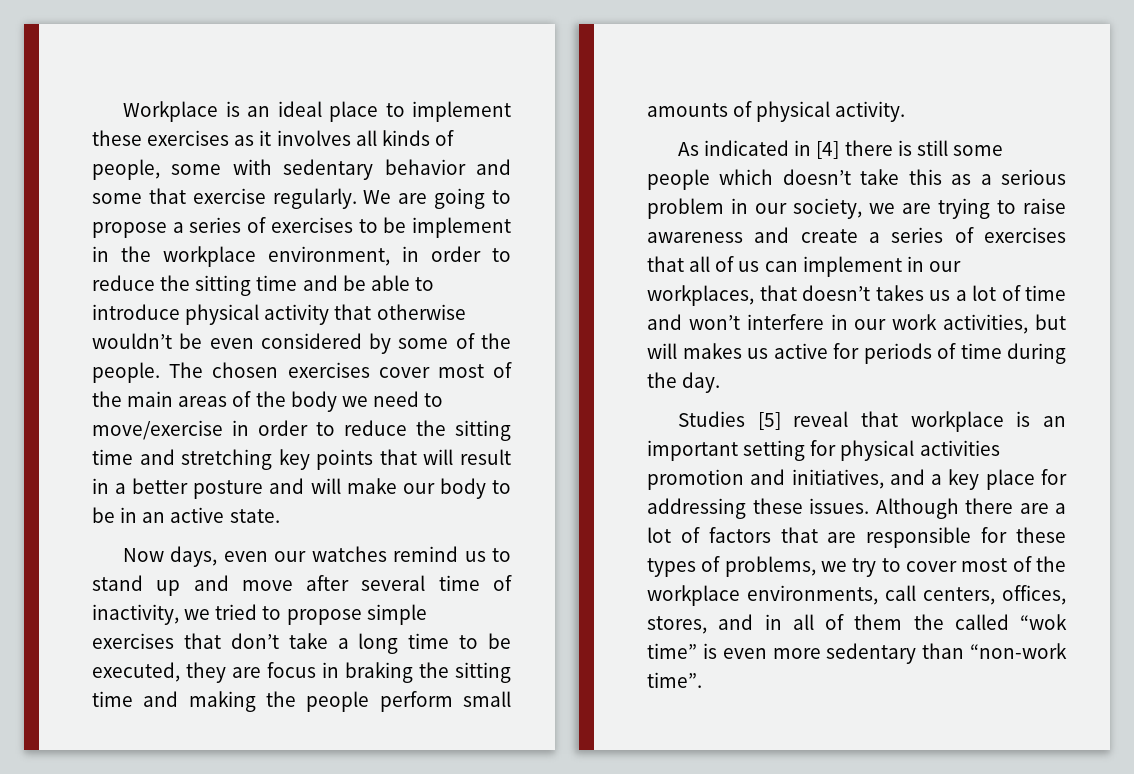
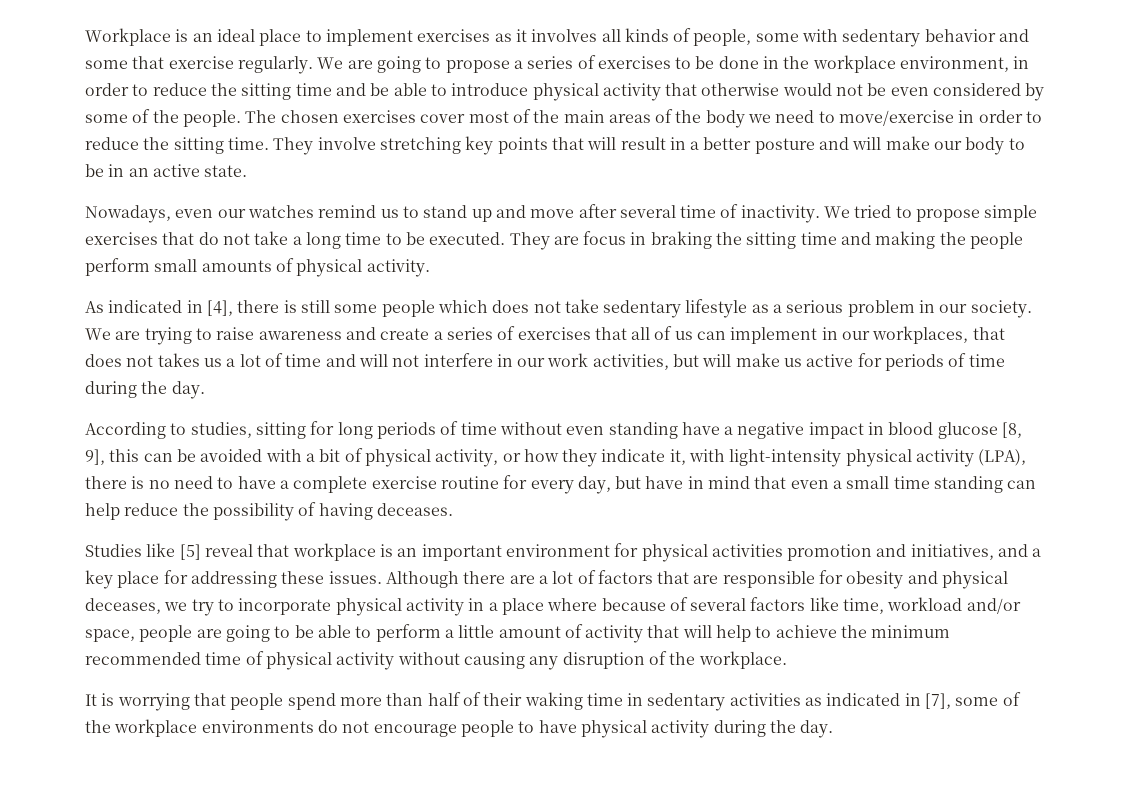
- Workplace is an ideal place to implement these exercises as it involves all kinds of people, some with sedentary behavior and some that exercise regularly.
+ Workplace is an ideal place to implement exercises as it involves all kinds of people, some with sedentary behavior and some that exercise regularly.
- We are going to propose a series of exercises to be implement in the workplace environment, in order to reduce the sitting time and be able to introduce physical activity that otherwise wouldn’t be even considered by some of the people.
+ We are going to propose a series of exercises to be done in the workplace environment, in order to reduce the sitting time and be able to introduce physical activity that otherwise would not be even considered by some of the people.
- The chosen exercises cover most of the main areas of the body we need to move/exercise in order to reduce the sitting time and stretching key points that will result in a better posture and will make our body to be in an active state.
+ The chosen exercises cover most of the main areas of the body we need to move/exercise in order to reduce the sitting time. They involve stretching key points that will result in a better posture and will make our body to be in an active state.
- Now days, even our watches remind us to stand up and move after several time of inactivity, we tried to propose simple exercises that don’t take a long time to be executed, they are focus in braking the sitting time and making the people perform small amounts of physical activity.
+ Nowadays, even our watches remind us to stand up and move after several time of inactivity. We tried to propose simple exercises that do not take a long time to be executed. They are focus in braking the sitting time and making the people perform small amounts of physical activity.
- As indicated in [4] there is still some people which doesn’t take this as a serious problem in our society, we are trying to raise awareness and create a series of exercises that all of us can implement in our workplaces, that doesn’t takes us a lot of time and won’t interfere in our work activities, but will makes us active for periods of time during the day.
+ As indicated in [4], there is still some people which does not take sedentary lifestyle as a serious problem in our society. We are trying to raise awareness and create a series of exercises that all of us can implement in our workplaces, that does not takes us a lot of time and will not interfere in our work activities, but will make us active for periods of time during the day.
+ According to studies, sitting for long periods of time without even standing have a negative impact in blood glucose [8, 9], this can be avoided with a bit of physical activity, or how they indicate it, with light-intensity physical activity (LPA), there is no need to have a complete exercise routine for every day, but have in mind that even a small time standing can help reduce the possibility of having deceases.
- Studies [5] reveal that workplace is an important setting for physical activities promotion and initiatives, and a key place for addressing these issues.
+ Studies like [5] reveal that workplace is an important environment for physical activities promotion and initiatives, and a key place for addressing these issues.
- Although there are a lot of factors that are responsible for these types of problems, we try to cover most of the workplace environments, call centers, offices, stores, and in all of them the called “wok time” is even more sedentary than “non-work time”.
+ Although there are a lot of factors that are responsible for obesity and physical deceases, we try to incorporate physical activity in a place where because of several factors like time, workload and/or space, people are going to be able to perform a little amount of activity that will help to achieve the minimum recommended time of physical activity without causing any disruption of the workplace.
+ It is worrying that people spend more than half of their waking time in sedentary activities as indicated in [7], some of the workplace environments do not encourage people to have physical activity during the day.

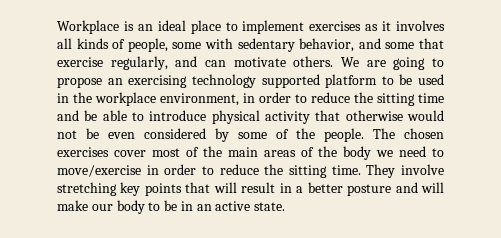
- Workplace is an ideal place to implement exercises as it involves all kinds of people, some with sedentary behavior and some that exercise regularly.
+ Workplace is an ideal place to implement exercises as it involves all kinds of people, some with sedentary behavior, and some that exercise regularly, and can motivate others.
- We are going to propose a series of exercises to be done in the workplace environment, in order to reduce the sitting time and be able to introduce physical activity that otherwise would not be even considered by some of the people.
+ We are going to propose an exercising technology supported platform to be used in the workplace environment, in order to reduce the sitting time and be able to introduce physical activity that otherwise would not be even considered by some of the people.
- Nowadays, even our watches remind us to stand up and move after several time of inactivity. We tried to propose simple exercises that do not take a long time to be executed. They are focus in braking the sitting time and making the people perform small amounts of physical activity.
- As indicated in [4], there is still some people which does not take sedentary lifestyle as a serious problem in our society. We are trying to raise awareness and create a series of exercises that all of us can implement in our workplaces, that does not takes us a lot of time and will not interfere in our work activities, but will make us active for periods of time during the day.
- According to studies, sitting for long periods of time without even standing have a negative impact in blood glucose [8, 9], this can be avoided with a bit of physical activity, or how they indicate it, with light-intensity physical activity (LPA), there is no need to have a complete exercise routine for every day, but have in mind that even a small time standing can help reduce the possibility of having deceases.
- Studies like [5] reveal that workplace is an important environment for physical activities promotion and initiatives, and a key place for addressing these issues. Although there are a lot of factors that are responsible for obesity and physical deceases, we try to incorporate physical activity in a place where because of several factors like time, workload and/or space, people are going to be able to perform a little amount of activity that will help to achieve the minimum recommended time of physical activity without causing any disruption of the workplace.
- It is worrying that people spend more than half of their waking time in sedentary activities as indicated in [7], some of the workplace environments do not encourage people to have physical activity during the day.

